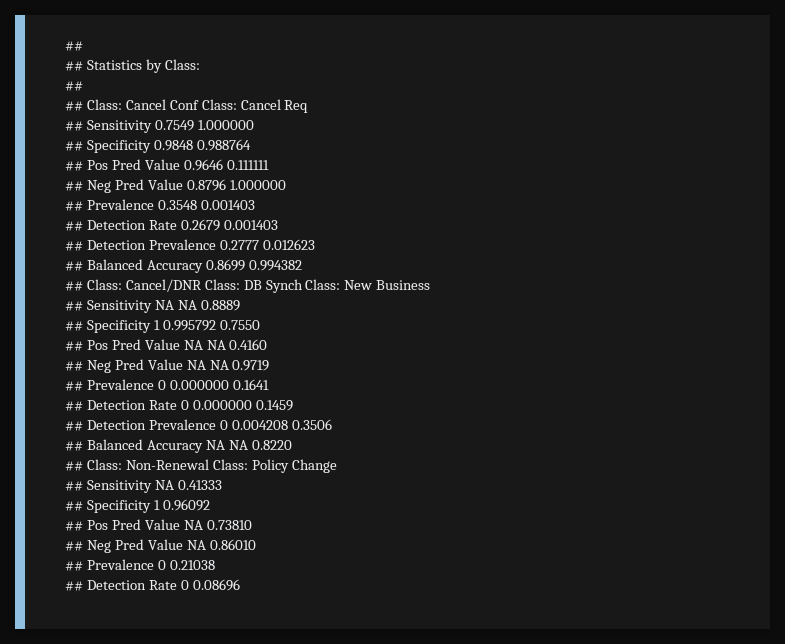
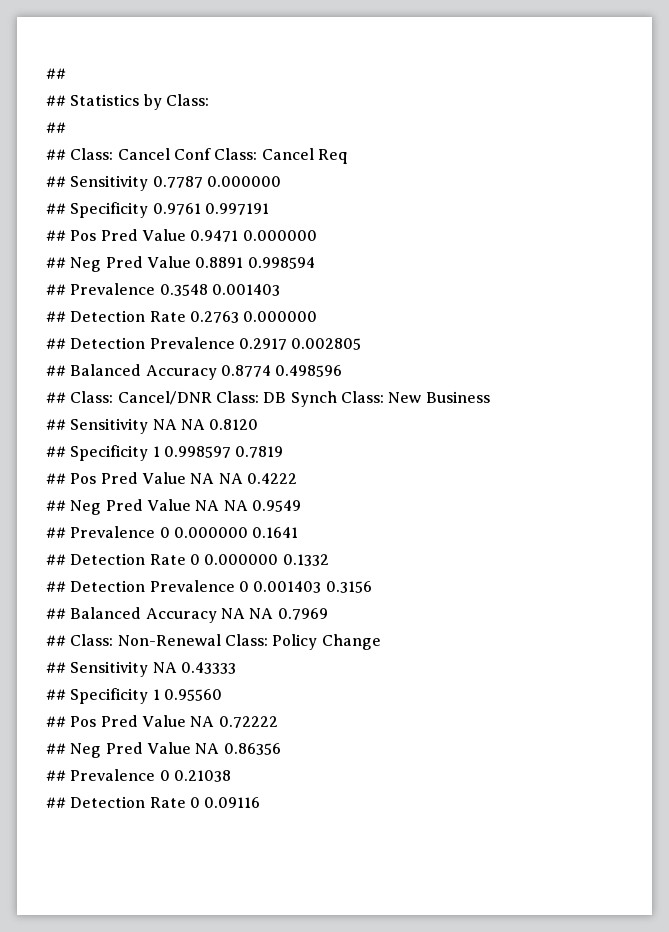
- ## Sensitivity 0.7549 1.000000
- ## Specificity 0.9848 0.988764
- ## Pos Pred Value 0.9646 0.111111
- ## Neg Pred Value 0.8796 1.000000
+ ## Sensitivity 0.7787 0.000000
+ ## Specificity 0.9761 0.997191
+ ## Pos Pred Value 0.9471 0.000000
+ ## Neg Pred Value 0.8891 0.998594
- ## Detection Rate 0.2679 0.001403
- ## Detection Prevalence 0.2777 0.012623
- ## Balanced Accuracy 0.8699 0.994382
+ ## Detection Rate 0.2763 0.000000
+ ## Detection Prevalence 0.2917 0.002805
+ ## Balanced Accuracy 0.8774 0.498596
- ## Sensitivity NA NA 0.8889
- ## Specificity 1 0.995792 0.7550
+ ## Sensitivity NA NA 0.8120
+ ## Specificity 1 0.998597 0.7819
- ## Pos Pred Value NA NA 0.4160
+ ## Pos Pred Value NA NA 0.4222
- ## Neg Pred Value NA NA 0.9719
+ ## Neg Pred Value NA NA 0.9549
- ## Detection Rate 0 0.000000 0.1459
+ ## Detection Rate 0 0.000000 0.1332
- ## Detection Prevalence 0 0.004208 0.3506
+ ## Detection Prevalence 0 0.001403 0.3156
- ## Balanced Accuracy NA NA 0.8220
+ ## Balanced Accuracy NA NA 0.7969
- ## Sensitivity NA 0.41333
- ## Specificity 1 0.96092
- ## Pos Pred Value NA 0.73810
- ## Neg Pred Value NA 0.86010
+ ## Sensitivity NA 0.43333
+ ## Specificity 1 0.95560
+ ## Pos Pred Value NA 0.72222
+ ## Neg Pred Value NA 0.86356
- ## Detection Rate 0 0.08696
+ ## Detection Rate 0 0.09116

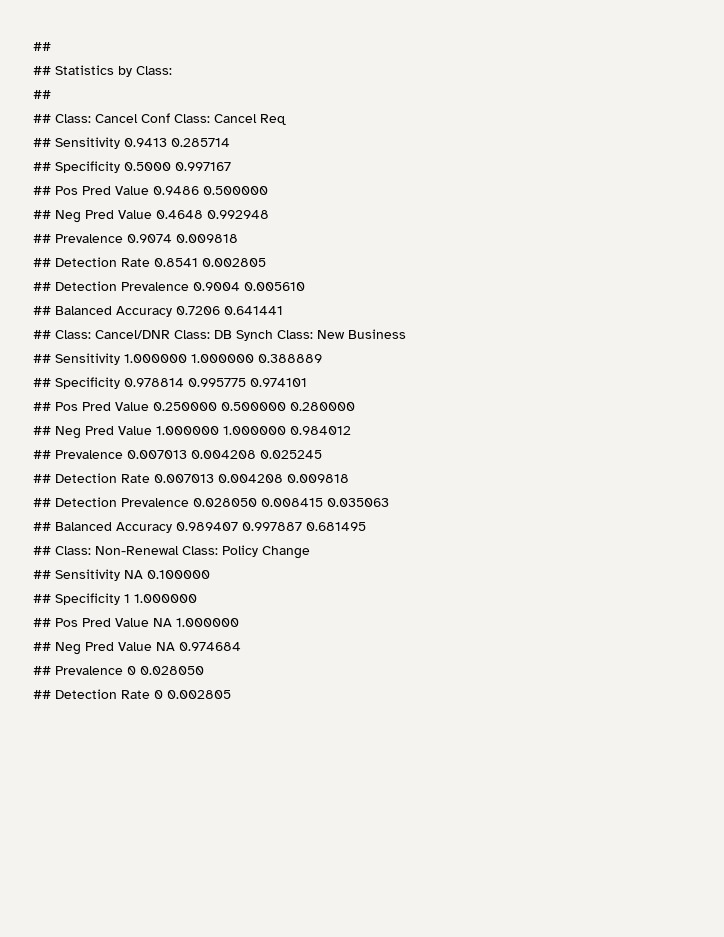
- ## Sensitivity 0.7787 0.000000
- ## Specificity 0.9761 0.997191
- ## Pos Pred Value 0.9471 0.000000
- ## Neg Pred Value 0.8891 0.998594
- ## Prevalence 0.3548 0.001403
- ## Detection Rate 0.2763 0.000000
- ## Detection Prevalence 0.2917 0.002805
- ## Balanced Accuracy 0.8774 0.498596
+ ## Sensitivity 0.9413 0.285714
+ ## Specificity 0.5000 0.997167
+ ## Pos Pred Value 0.9486 0.500000
+ ## Neg Pred Value 0.4648 0.992948
+ ## Prevalence 0.9074 0.009818
+ ## Detection Rate 0.8541 0.002805
+ ## Detection Prevalence 0.9004 0.005610
+ ## Balanced Accuracy 0.7206 0.641441
- ## Sensitivity NA NA 0.8120
- ## Specificity 1 0.998597 0.7819
- ## Pos Pred Value NA NA 0.4222
- ## Neg Pred Value NA NA 0.9549
- ## Prevalence 0 0.000000 0.1641
- ## Detection Rate 0 0.000000 0.1332
- ## Detection Prevalence 0 0.001403 0.3156
- ## Balanced Accuracy NA NA 0.7969
+ ## Sensitivity 1.000000 1.000000 0.388889
+ ## Specificity 0.978814 0.995775 0.974101
+ ## Pos Pred Value 0.250000 0.500000 0.280000
+ ## Neg Pred Value 1.000000 1.000000 0.984012
+ ## Prevalence 0.007013 0.004208 0.025245
+ ## Detection Rate 0.007013 0.004208 0.009818
+ ## Detection Prevalence 0.028050 0.008415 0.035063
+ ## Balanced Accuracy 0.989407 0.997887 0.681495
- ## Sensitivity NA 0.43333
- ## Specificity 1 0.95560
- ## Pos Pred Value NA 0.72222
- ## Neg Pred Value NA 0.86356
- ## Prevalence 0 0.21038
- ## Detection Rate 0 0.09116
+ ## Sensitivity NA 0.100000
+ ## Specificity 1 1.000000
+ ## Pos Pred Value NA 1.000000
+ ## Neg Pred Value NA 0.974684
+ ## Prevalence 0 0.028050
+ ## Detection Rate 0 0.002805

